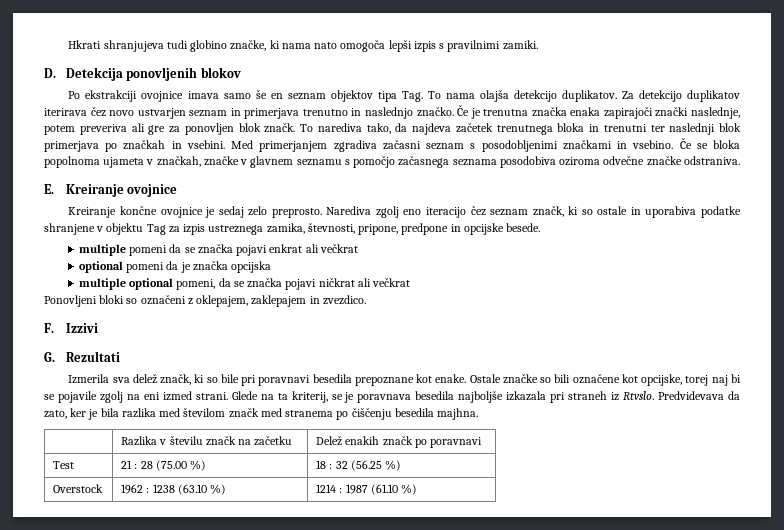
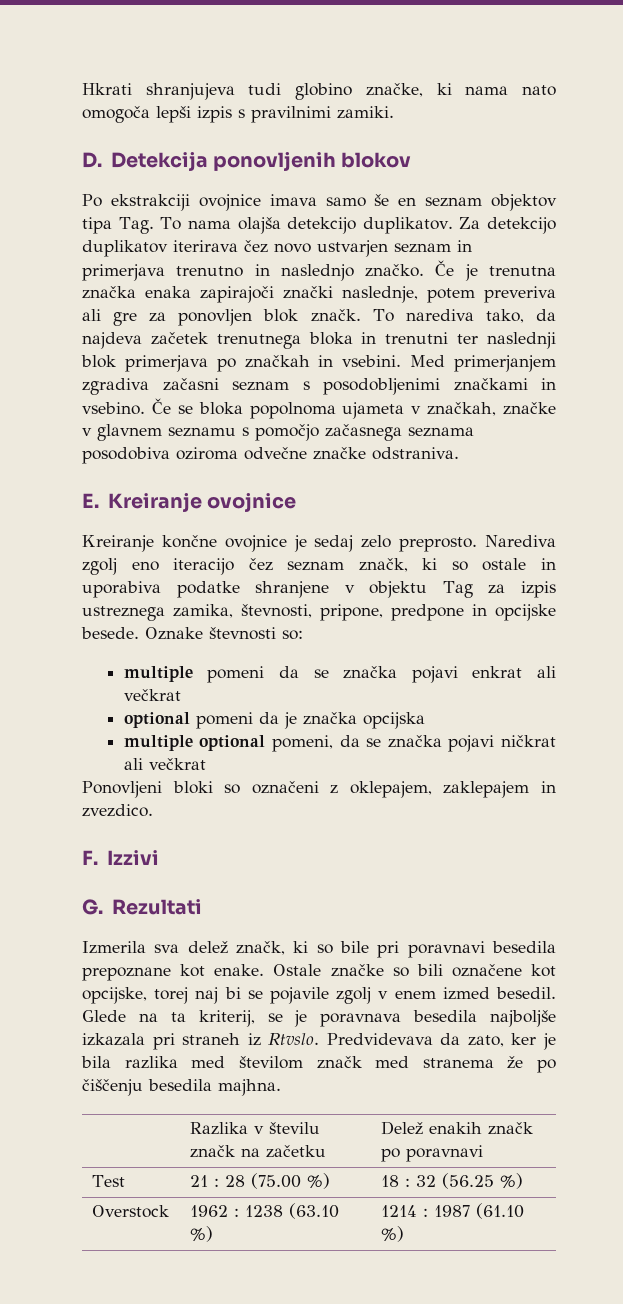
+ Oznake števnosti so:
- Ostale značke so bili označene kot opcijske, torej naj bi se pojavile zgolj na eni izmed strani.
+ Ostale značke so bili označene kot opcijske, torej naj bi se pojavile zgolj v enem izmed besedil.
- Predvidevava da zato, ker je bila razlika med številom značk med stranema po čiščenju besedila majhna.
+ Predvidevava da zato, ker je bila razlika med številom značk med stranema že po čiščenju besedila majhna.

